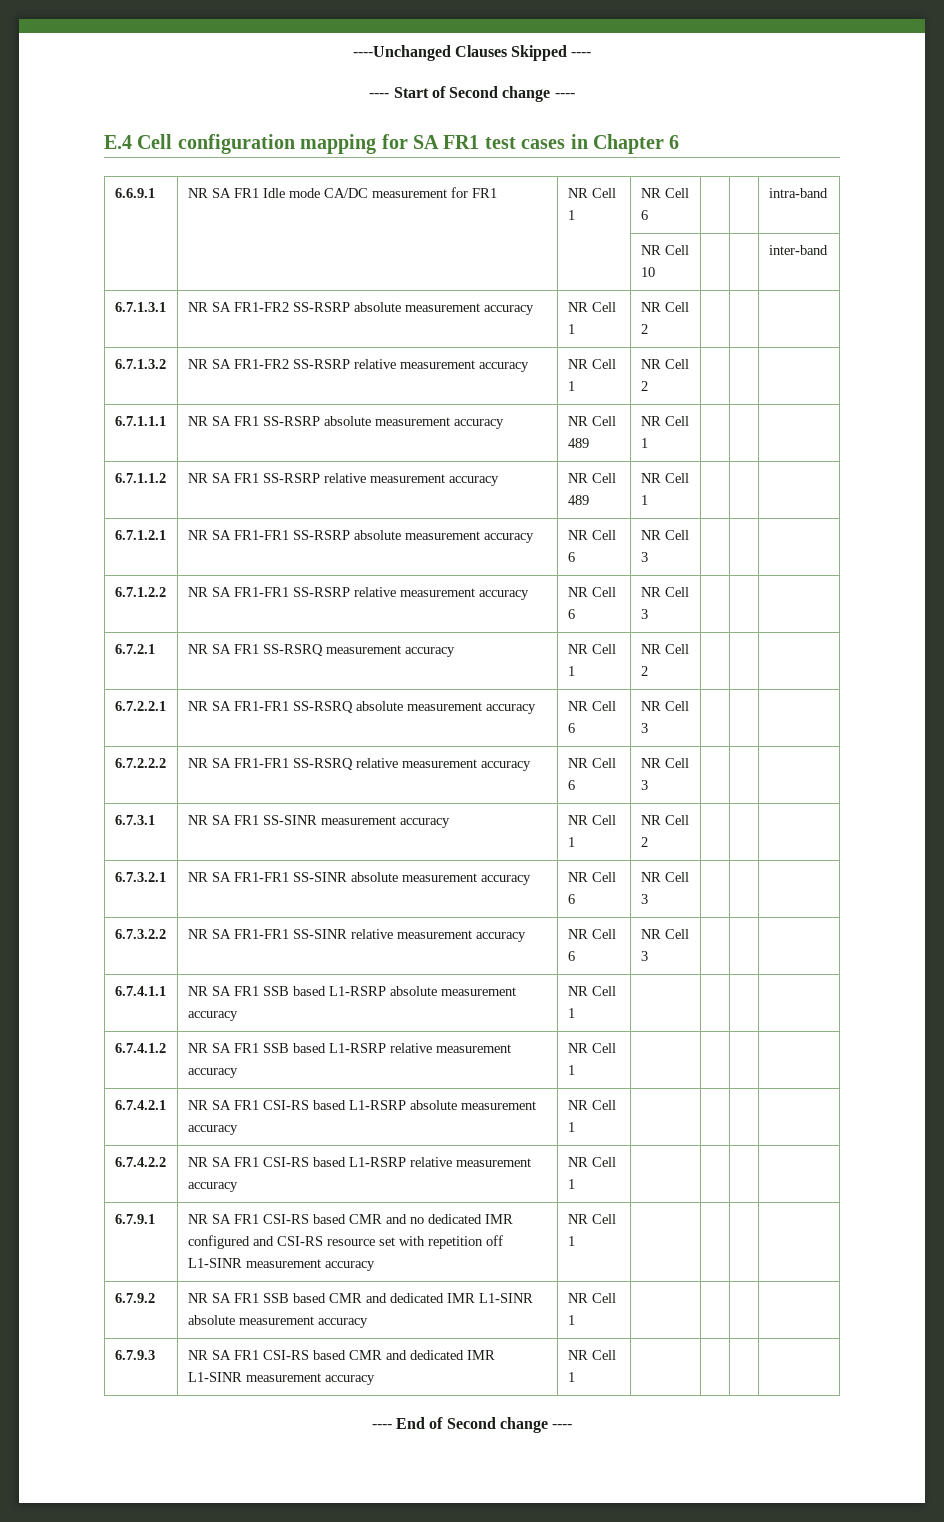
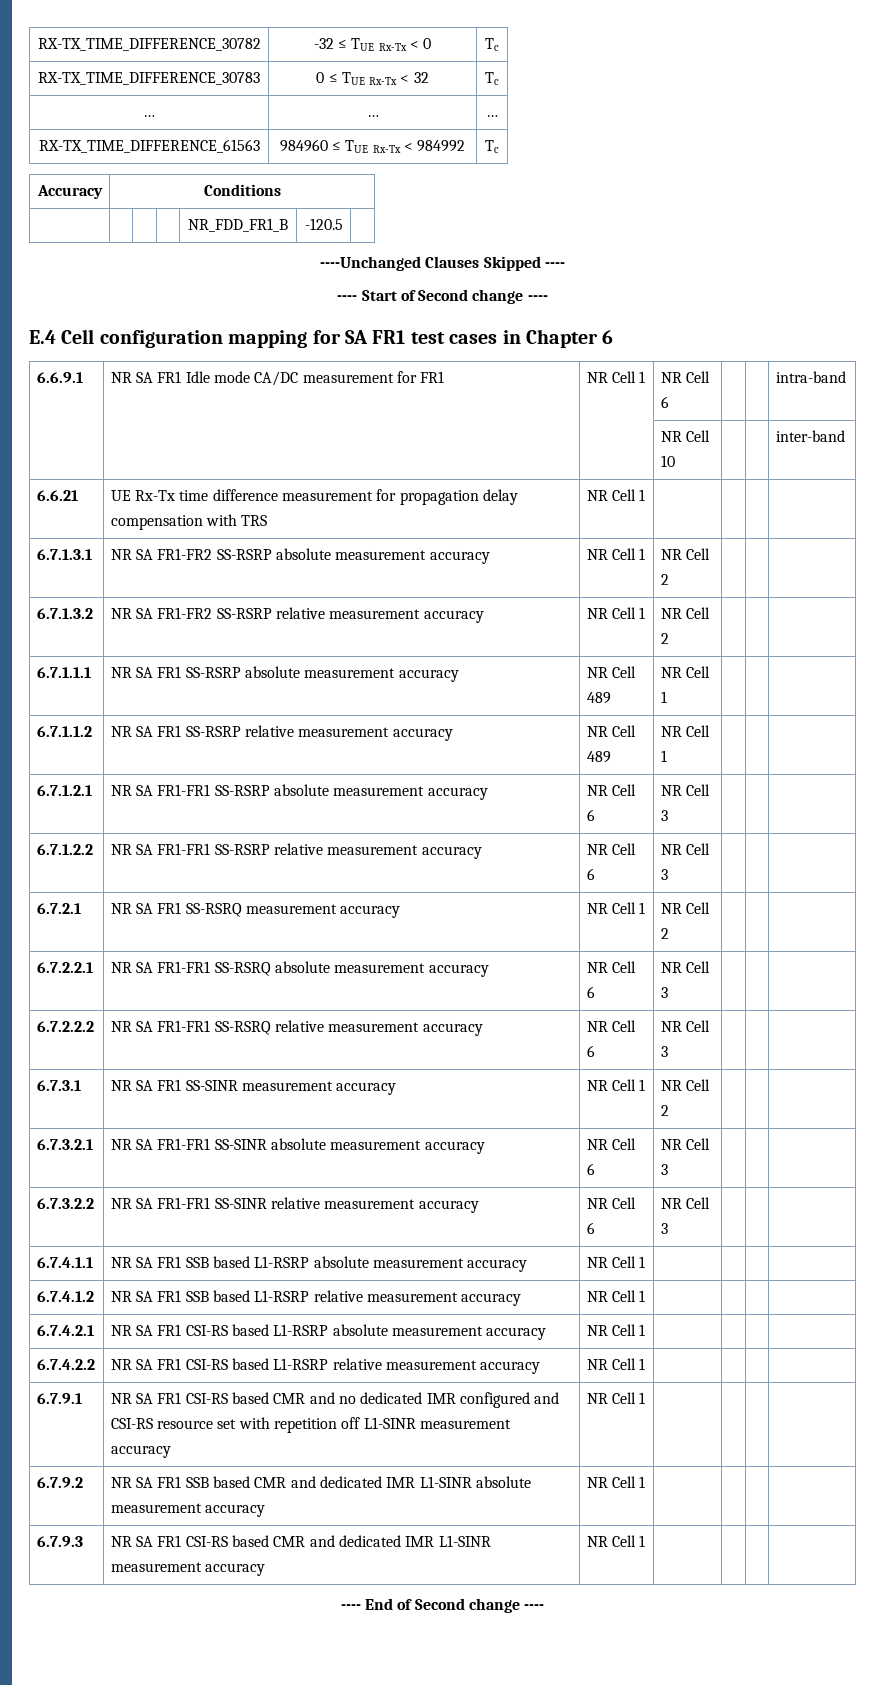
+ RX-TX_TIME_DIFFERENCE_30782 | -32 ≤ TUE Rx-Tx < 0 | Tc
+ RX-TX_TIME_DIFFERENCE_30783 | 0 ≤ TUE Rx-Tx < 32 | Tc
+ … | … | …
+ RX-TX_TIME_DIFFERENCE_61563 | 984960 ≤ TUE Rx-Tx < 984992 | Tc
+ Accuracy | Conditions
+ | | | | NR_FDD_FR1_B | -120.5 |
+ 6.6.21 | UE Rx-Tx time difference measurement for propagation delay compensation with TRS | NR Cell 1 | | | |

